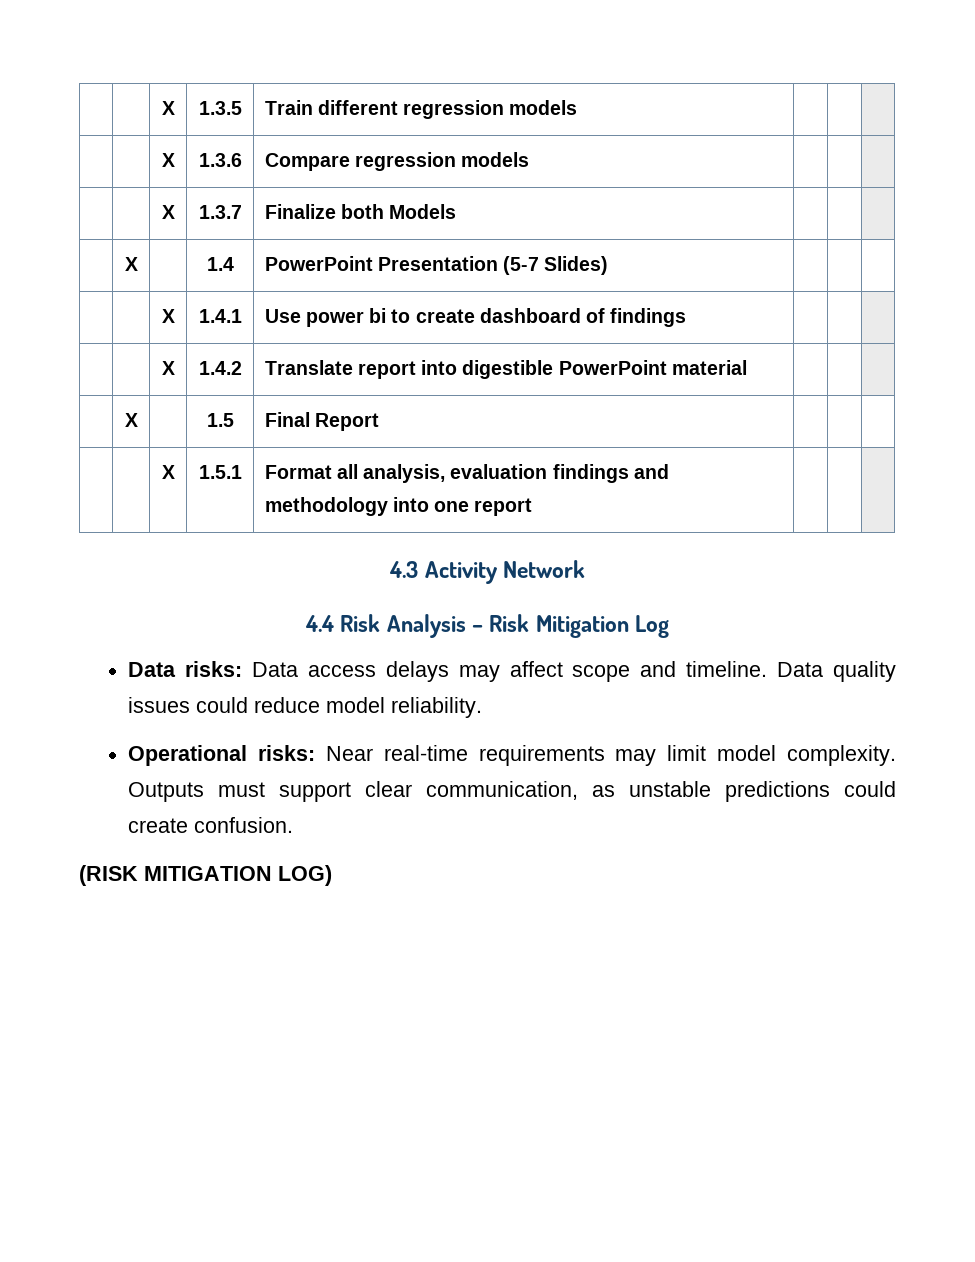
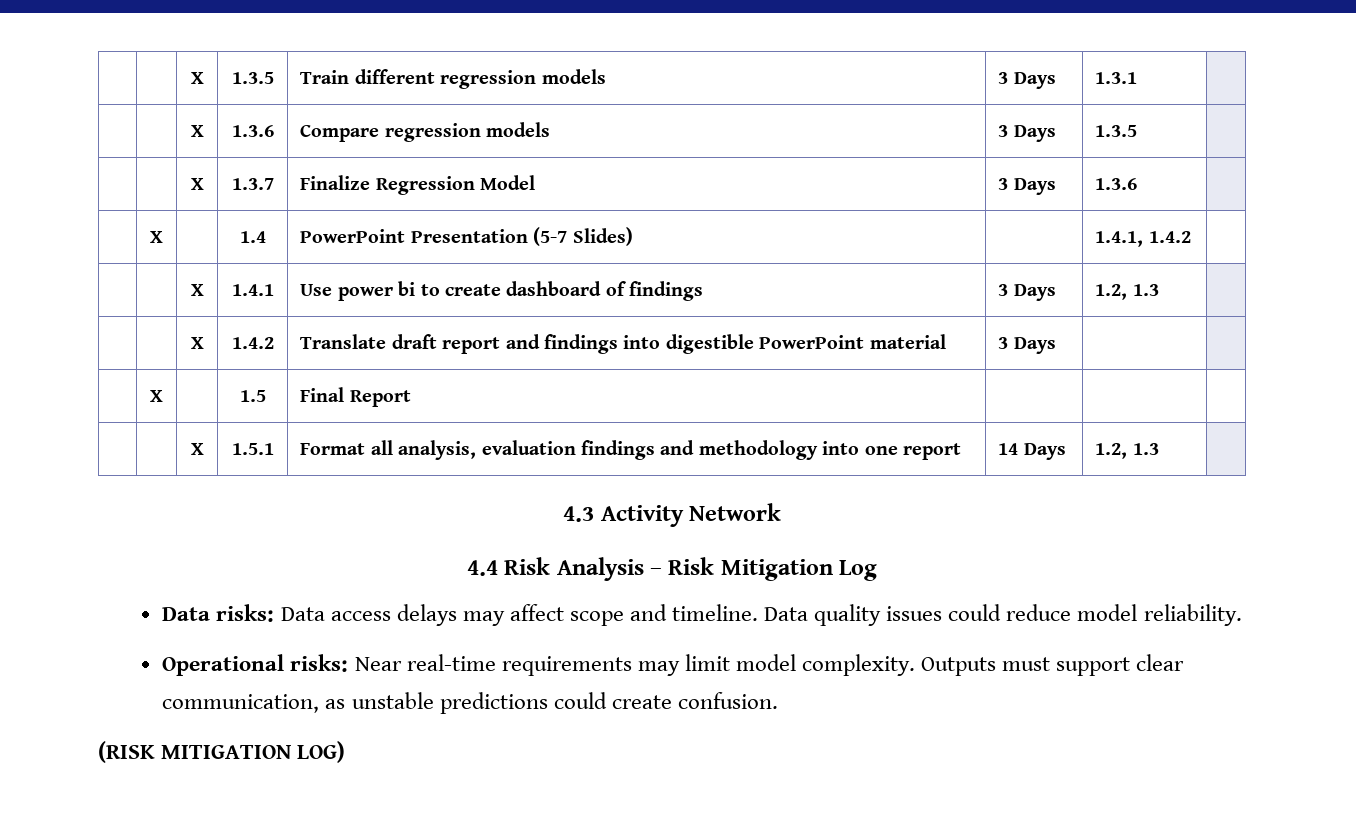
- | | X | 1.3.5 | Train different regression models | | |
+ | | X | 1.3.5 | Train different regression models | 3 Days | 1.3.1 |
- | | X | 1.3.6 | Compare regression models | | |
+ | | X | 1.3.6 | Compare regression models | 3 Days | 1.3.5 |
- | | X | 1.3.7 | Finalize both Models | | |
+ | | X | 1.3.7 | Finalize Regression Model | 3 Days | 1.3.6 |
- | X | | 1.4 | PowerPoint Presentation (5-7 Slides) | | |
+ | X | | 1.4 | PowerPoint Presentation (5-7 Slides) | | 1.4.1, 1.4.2 |
- | | X | 1.4.1 | Use power bi to create dashboard of findings | | |
+ | | X | 1.4.1 | Use power bi to create dashboard of findings | 3 Days | 1.2, 1.3 |
- | | X | 1.4.2 | Translate report into digestible PowerPoint material | | |
+ | | X | 1.4.2 | Translate draft report and findings into digestible PowerPoint material | 3 Days | |
- | | X | 1.5.1 | Format all analysis, evaluation findings and methodology into one report | | |
+ | | X | 1.5.1 | Format all analysis, evaluation findings and methodology into one report | 14 Days | 1.2, 1.3 |

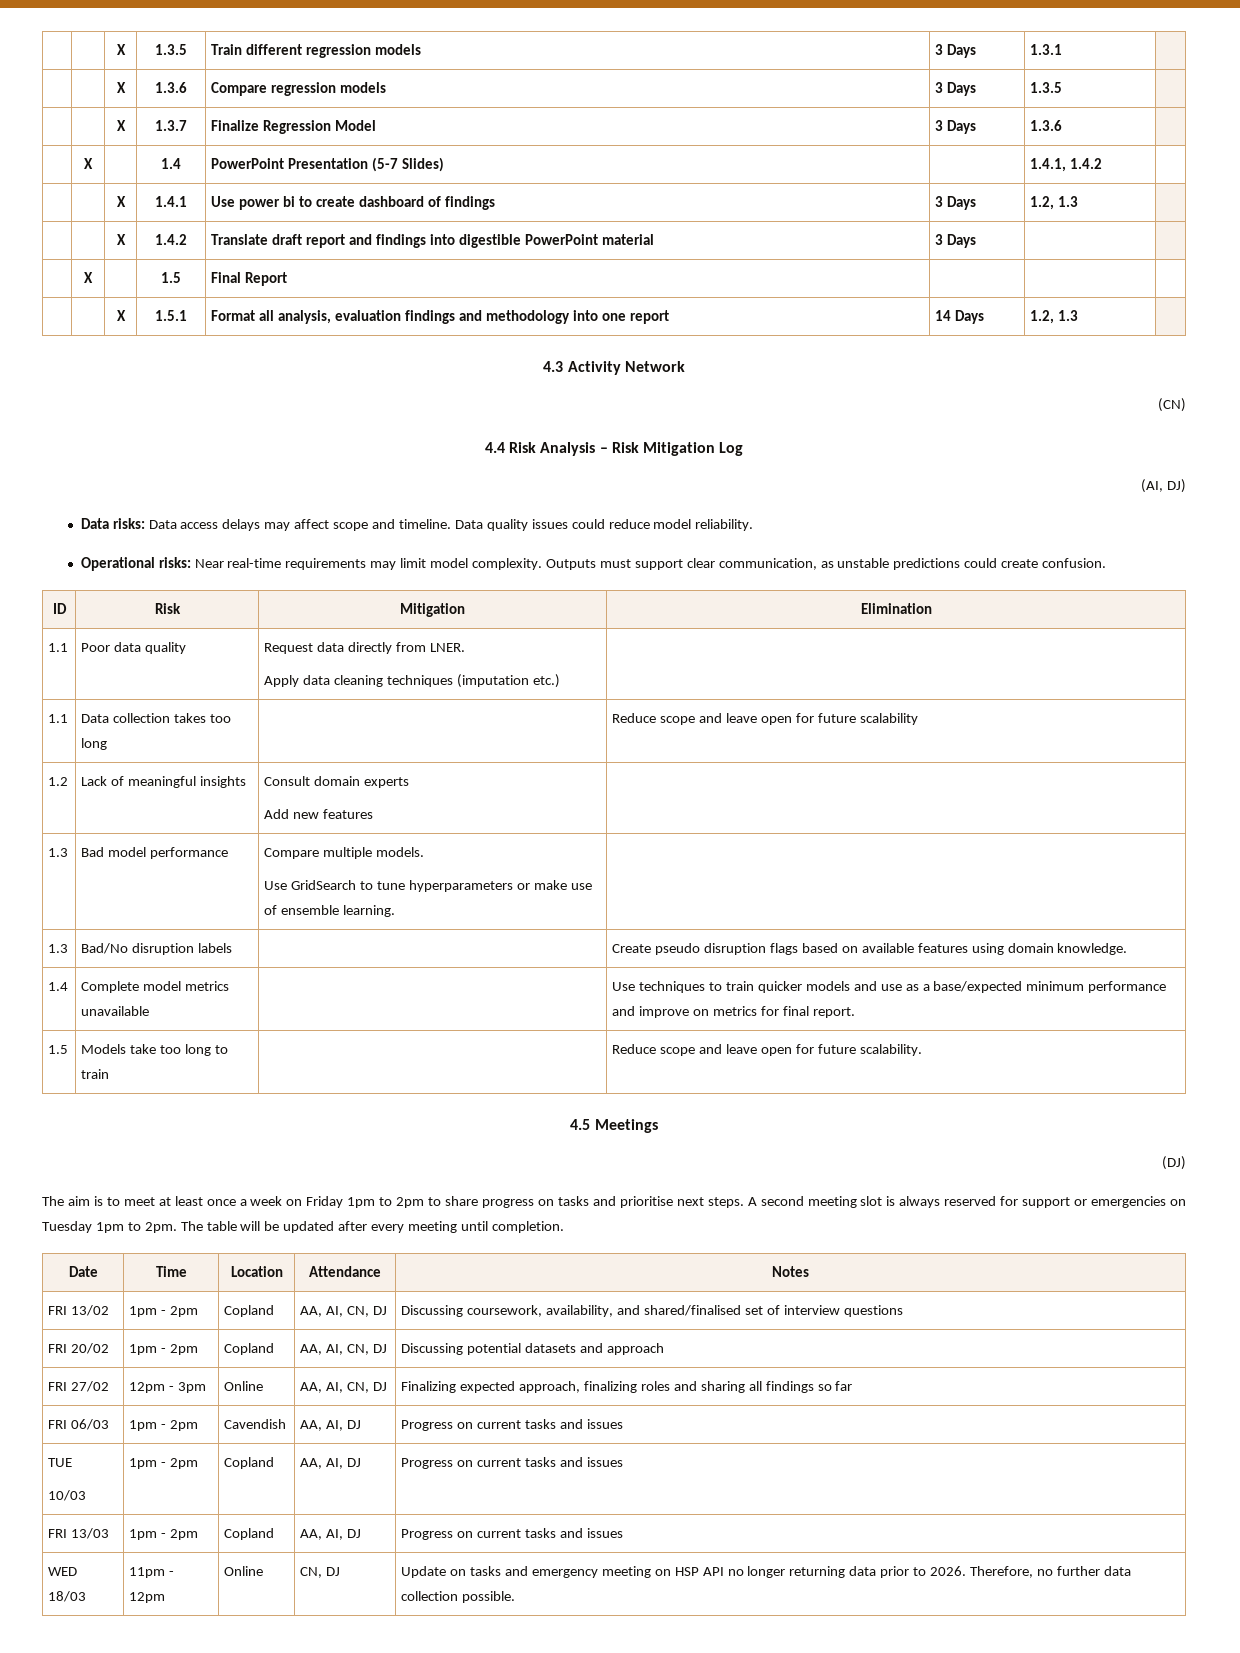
+ (CN)
+ (AI, DJ)
- (RISK MITIGATION LOG)
+ ID | Risk | Mitigation | Elimination
+ 1.1 | Poor data quality | Request data directly from LNER.
+ Apply data cleaning techniques (imputation etc.) |
+ 1.1 | Data collection takes too long | | Reduce scope and leave open for future scalability
+ 1.2 | Lack of meaningful insights | Consult domain experts
+ Add new features |
+ 1.3 | Bad model performance | Compare multiple models.
+ Use GridSearch to tune hyperparameters or make use of ensemble learning. |
+ 1.3 | Bad/No disruption labels | | Create pseudo disruption flags based on available features using domain knowledge.
+ 1.4 | Complete model metrics unavailable | | Use techniques to train quicker models and use as a base/expected minimum performance and improve on metrics for final report.
+ 1.5 | Models take too long to train | | Reduce scope and leave open for future scalability.
+ 4.5 Meetings
+ (DJ)
+ The aim is to meet at least once a week on Friday 1pm to 2pm to share progress on tasks and prioritise next steps. A second meeting slot is always reserved for support or emergencies on Tuesday 1pm to 2pm. The table will be updated after every meeting until completion.
+ Date | Time | Location | Attendance | Notes
+ FRI 13/02 | 1pm - 2pm | Copland | AA, AI, CN, DJ | Discussing coursework, availability, and shared/finalised set of interview questions
+ FRI 20/02 | 1pm - 2pm | Copland | AA, AI, CN, DJ | Discussing potential datasets and approach
+ FRI 27/02 | 12pm - 3pm | Online | AA, AI, CN, DJ | Finalizing expected approach, finalizing roles and sharing all findings so far
+ FRI 06/03 | 1pm - 2pm | Cavendish | AA, AI, DJ | Progress on current tasks and issues
+ TUE
+ 10/03 | 1pm - 2pm | Copland | AA, AI, DJ | Progress on current tasks and issues
+ FRI 13/03 | 1pm - 2pm | Copland | AA, AI, DJ | Progress on current tasks and issues
+ WED 18/03 | 11pm - 12pm | Online | CN, DJ | Update on tasks and emergency meeting on HSP API no longer returning data prior to 2026. Therefore, no further data collection possible.

